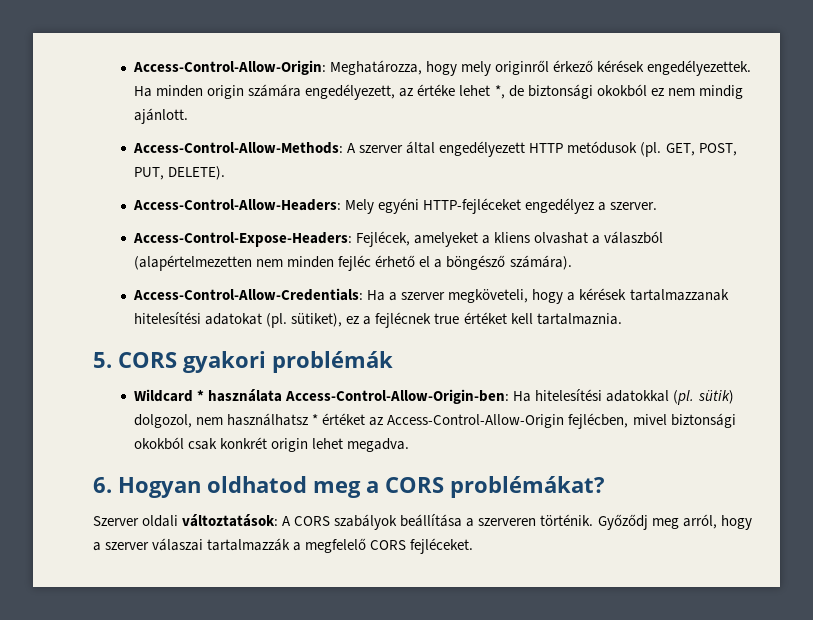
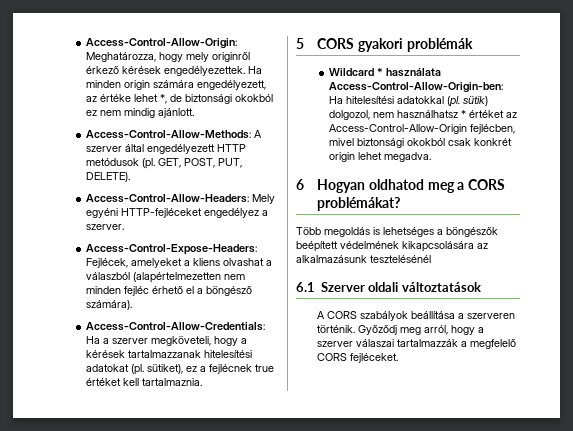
- 5. CORS gyakori problémák
+ 5 CORS gyakori problémák
- 6. Hogyan oldhatod meg a CORS problémákat?
+ 6 Hogyan oldhatod meg a CORS problémákat?
- Szerver oldali változtatások: A CORS szabályok beállítása a szerveren történik.
+ Több megoldás is lehetséges a böngészők beépített védelmének kikapcsolására az alkalmazásunk tesztelésénél
+ 6.1 Szerver oldali változtatások
+ A CORS szabályok beállítása a szerveren történik.

